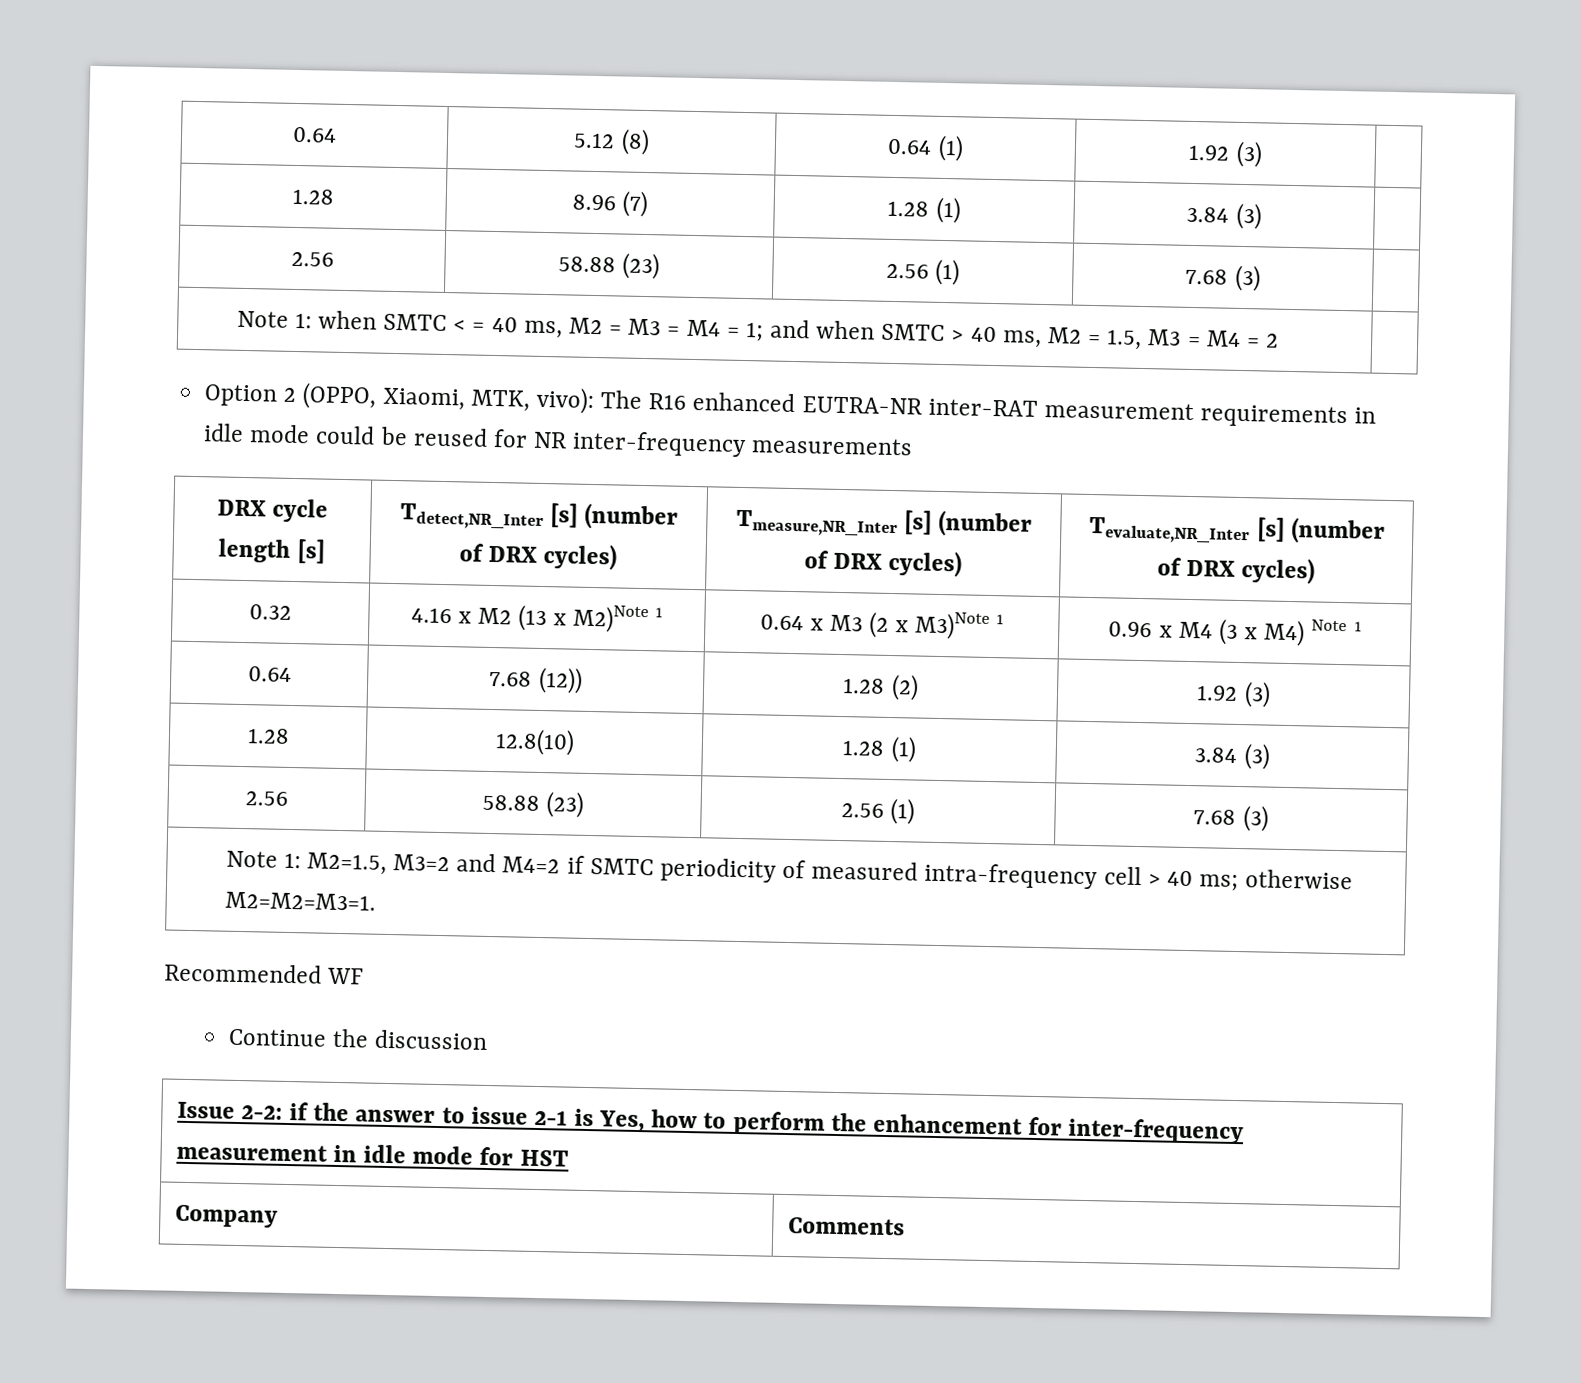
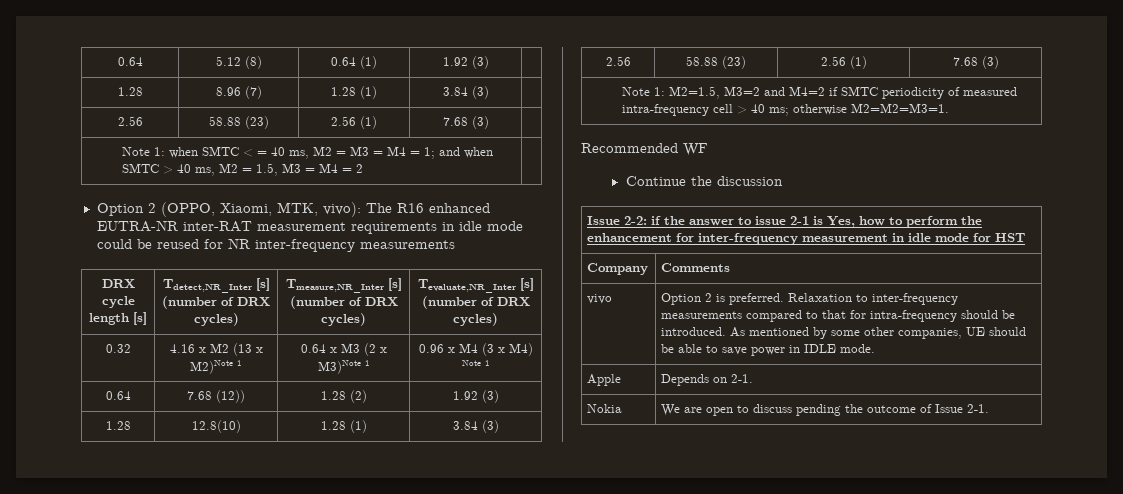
+ vivo | Option 2 is preferred. Relaxation to inter-frequency measurements compared to that for intra-frequency should be introduced. As mentioned by some other companies, UE should be able to save power in IDLE mode.
+ Apple | Depends on 2-1.
+ Nokia | We are open to discuss pending the outcome of Issue 2-1.

